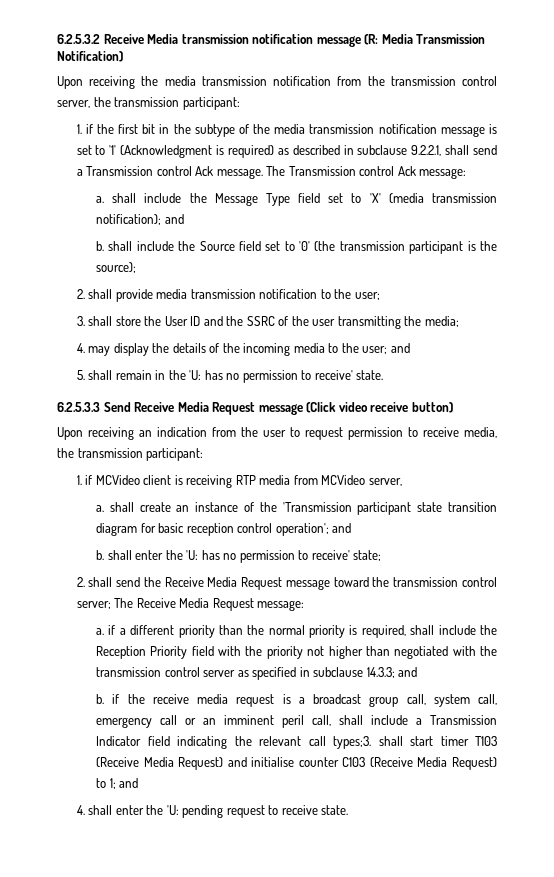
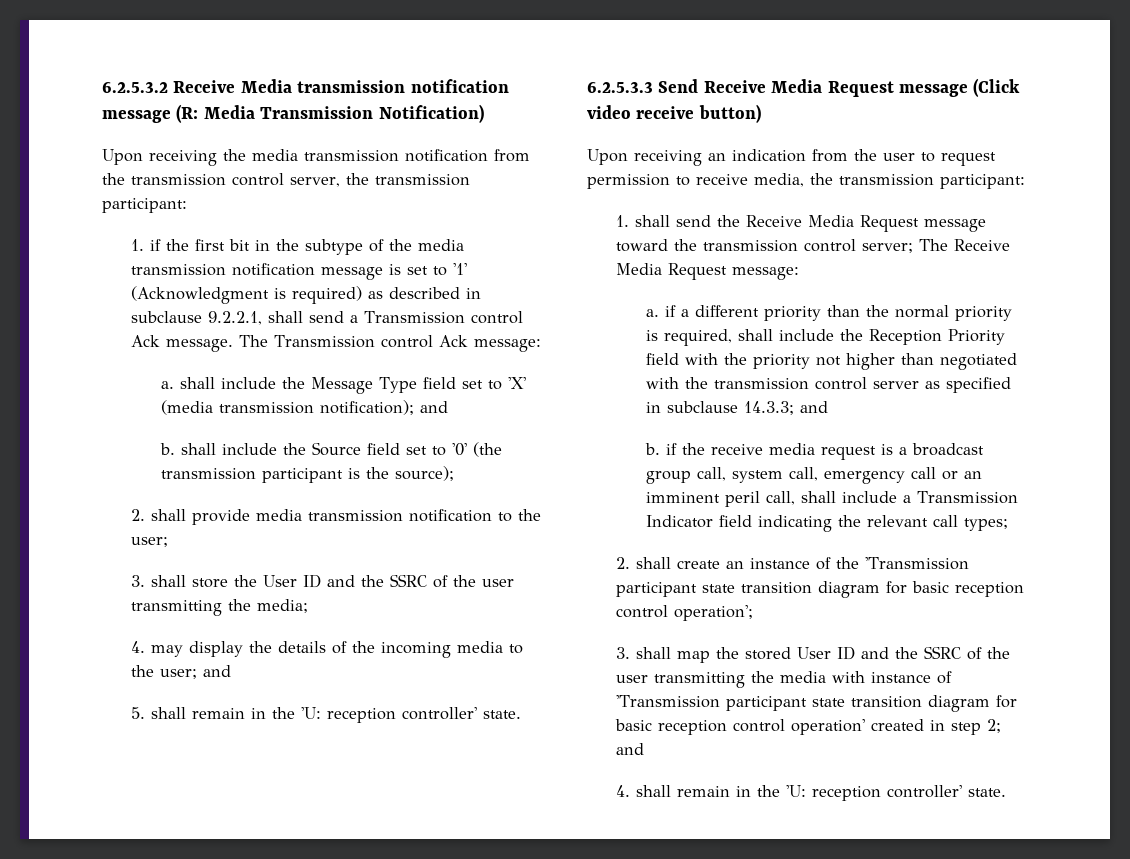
- 5. shall remain in the 'U: has no permission to receive' state.
+ 5. shall remain in the 'U: reception controller' state.
- 1. if MCVideo client is receiving RTP media from MCVideo server,
- a. shall create an instance of the 'Transmission participant state transition diagram for basic reception control operation'; and
- b. shall enter the 'U: has no permission to receive' state;
- 2. shall send the Receive Media Request message toward the transmission control server; The Receive Media Request message:
+ 1. shall send the Receive Media Request message toward the transmission control server; The Receive Media Request message:
- b. if the receive media request is a broadcast group call, system call, emergency call or an imminent peril call, shall include a Transmission Indicator field indicating the relevant call types;3. shall start timer T103 (Receive Media Request) and initialise counter C103 (Receive Media Request) to 1; and
- 4. shall enter the 'U: pending request to receive state.
+ b. if the receive media request is a broadcast group call, system call, emergency call or an imminent peril call, shall include a Transmission Indicator field indicating the relevant call types;
+ 2. shall create an instance of the 'Transmission participant state transition diagram for basic reception control operation';
+ 3. shall map the stored User ID and the SSRC of the user transmitting the media with instance of 'Transmission participant state transition diagram for basic reception control operation' created in step 2; and
+ 4. shall remain in the 'U: reception controller' state.

